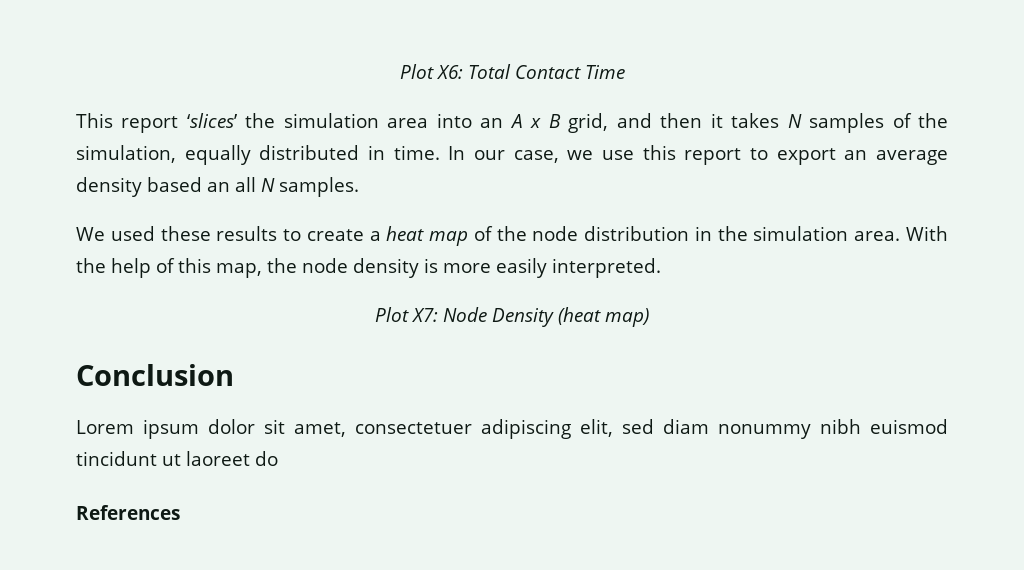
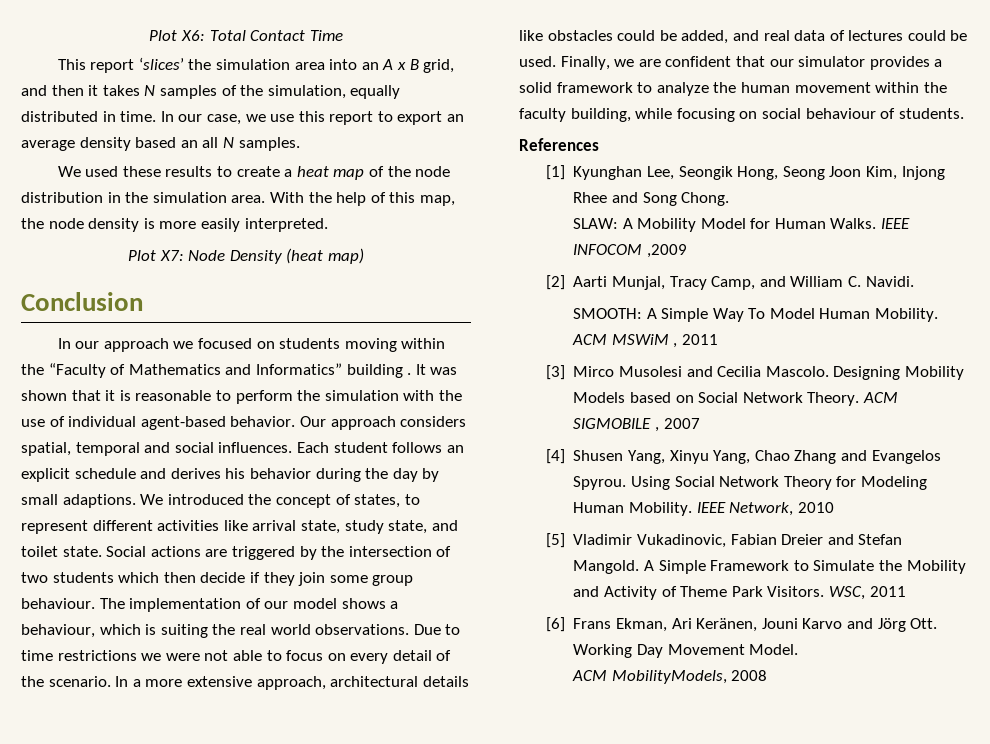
- Lorem ipsum dolor sit amet, consectetuer adipiscing elit, sed diam nonummy nibh euismod tincidunt ut laoreet do
+ In our approach we focused on students moving within the “Faculty of Mathematics and Informatics” building . It was shown that it is reasonable to perform the simulation with the use of individual agent-based behavior. Our approach considers spatial, temporal and social influences. Each student follows an explicit schedule and derives his behavior during the day by small adaptions. We introduced the concept of states, to represent different activities like arrival state, study state, and toilet state. Social actions are triggered by the intersection of two students which then decide if they join some group behaviour. The implementation of our model shows a behaviour, which is suiting the real world observations. Due to time restrictions we were not able to focus on every detail of the scenario. In a more extensive approach, architectural details like obstacles could be added, and real data of lectures could be used. Finally, we are confident that our simulator provides a solid framework to analyze the human movement within the faculty building, while focusing on social behaviour of students.
  References
+ [1] Kyunghan Lee, Seongik Hong, Seong Joon Kim, Injong Rhee and Song Chong.
+ SLAW: A Mobility Model for Human Walks. IEEE INFOCOM ,2009
+ [2] Aarti Munjal, Tracy Camp, and William C. Navidi.
+ SMOOTH: A Simple Way To Model Human Mobility. ACM MSWiM , 2011
+ [3] Mirco Musolesi and Cecilia Mascolo. Designing Mobility Models based on Social Network Theory. ACM SIGMOBILE , 2007
+ [4] Shusen Yang, Xinyu Yang, Chao Zhang and Evangelos Spyrou. Using Social Network Theory for Modeling Human Mobility. IEEE Network, 2010
+ [5] Vladimir Vukadinovic, Fabian Dreier and Stefan Mangold. A Simple Framework to Simulate the Mobility and Activity of Theme Park Visitors. WSC, 2011
+ [6] Frans Ekman, Ari Keränen, Jouni Karvo and Jörg Ott. Working Day Movement Model.
+ ACM MobilityModels, 2008

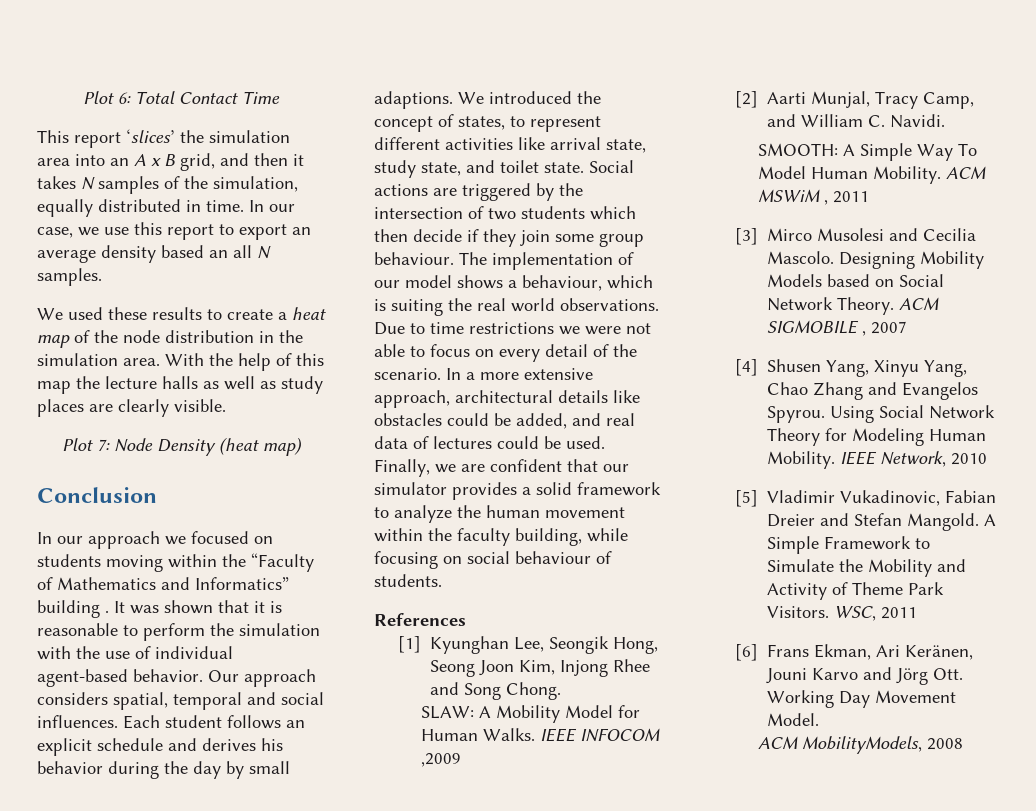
- Plot X6: Total Contact Time
+ Plot 6: Total Contact Time
- With the help of this map, the node density is more easily interpreted.
- Plot X7: Node Density (heat map)
+ With the help of this map the lecture halls as well as study places are clearly visible.
+ Plot 7: Node Density (heat map)

